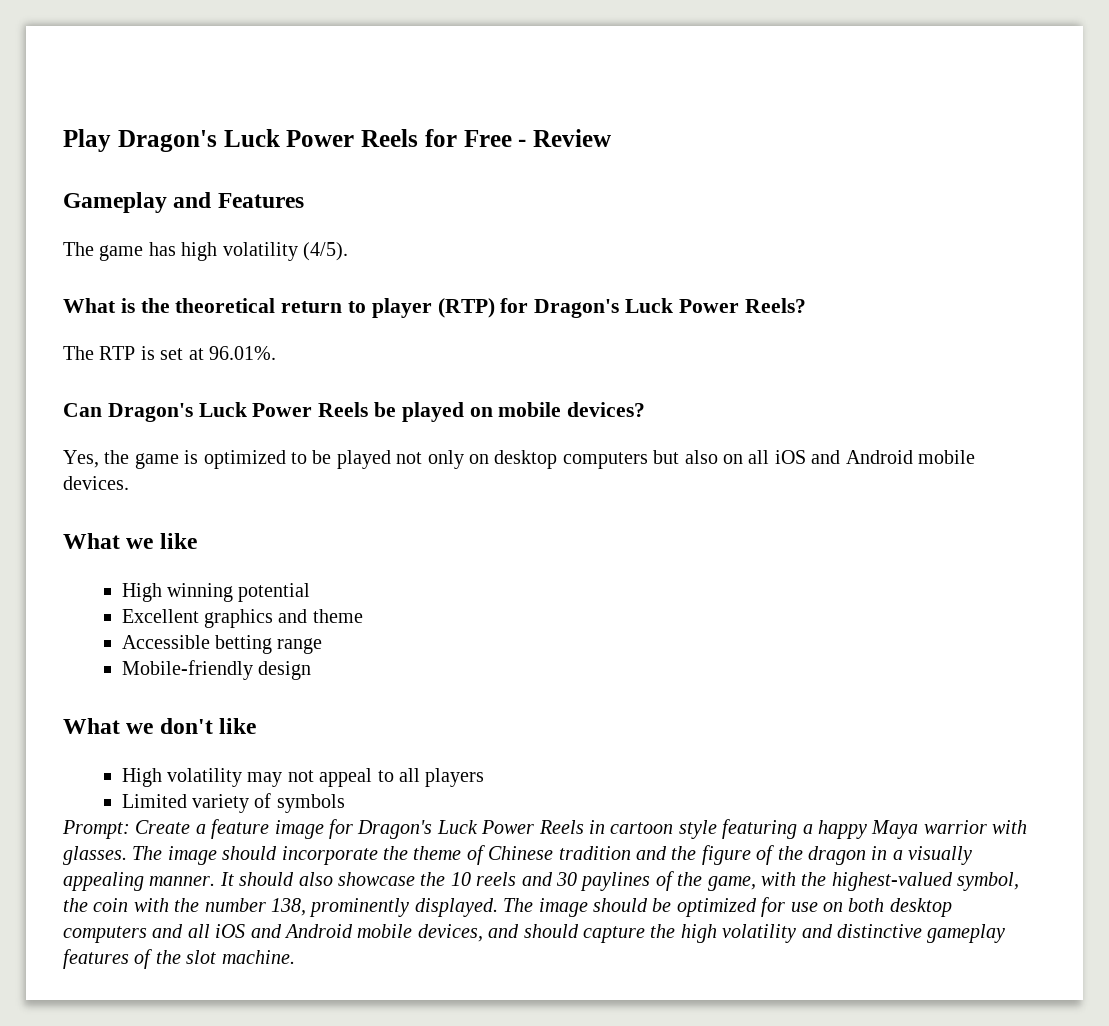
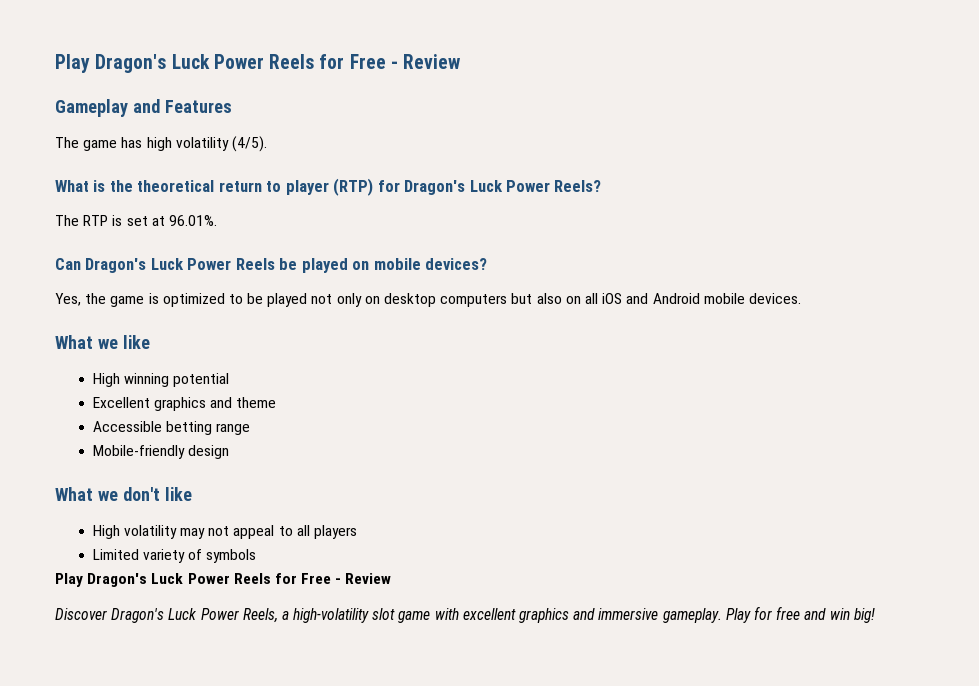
  Limited variety of symbols
- Prompt: Create a feature image for Dragon's Luck Power Reels in cartoon style featuring a happy Maya warrior with glasses. The image should incorporate the theme of Chinese tradition and the figure of the dragon in a visually appealing manner. It should also showcase the 10 reels and 30 paylines of the game, with the highest-valued symbol, the coin with the number 138, prominently displayed. The image should be optimized for use on both desktop computers and all iOS and Android mobile devices, and should capture the high volatility and distinctive gameplay features of the slot machine.
+ Play Dragon's Luck Power Reels for Free - Review
+ Discover Dragon's Luck Power Reels, a high-volatility slot game with excellent graphics and immersive gameplay. Play for free and win big!

